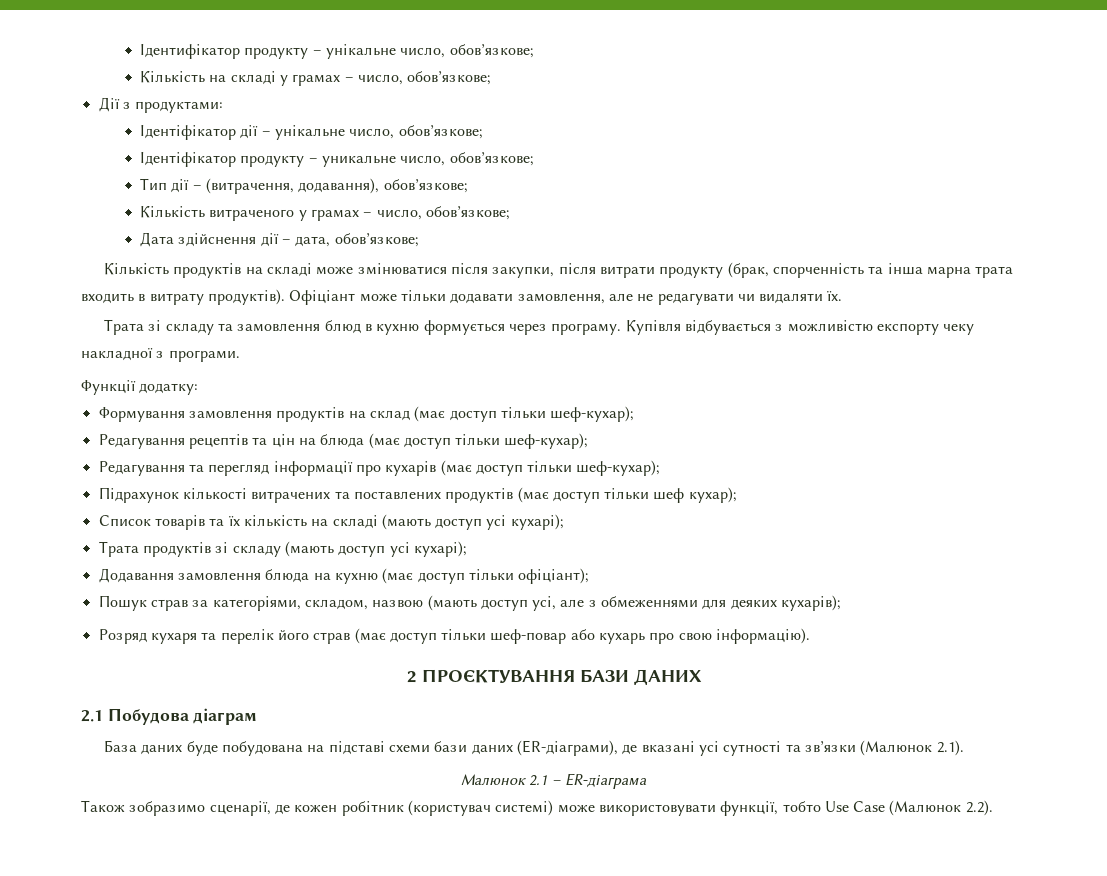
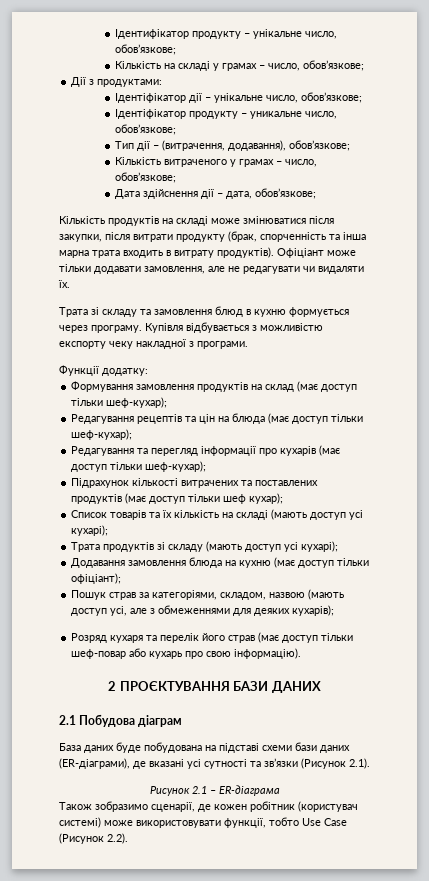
- База даних буде побудована на підставі схеми бази даних (ER-діаграми), де вказані усі сутності та зв’язки (Малюнок 2.1).
+ База даних буде побудована на підставі схеми бази даних (ER-діаграми), де вказані усі сутності та зв’язки (Рисунок 2.1).
- Малюнок 2.1 – ER-діаграма
+ Рисунок 2.1 – ER-діаграма
- Також зобразимо сценарії, де кожен робітник (користувач системі) може використовувати функції, тобто Use Case (Малюнок 2.2).
+ Також зобразимо сценарії, де кожен робітник (користувач системі) може використовувати функції, тобто Use Case (Рисунок 2.2).

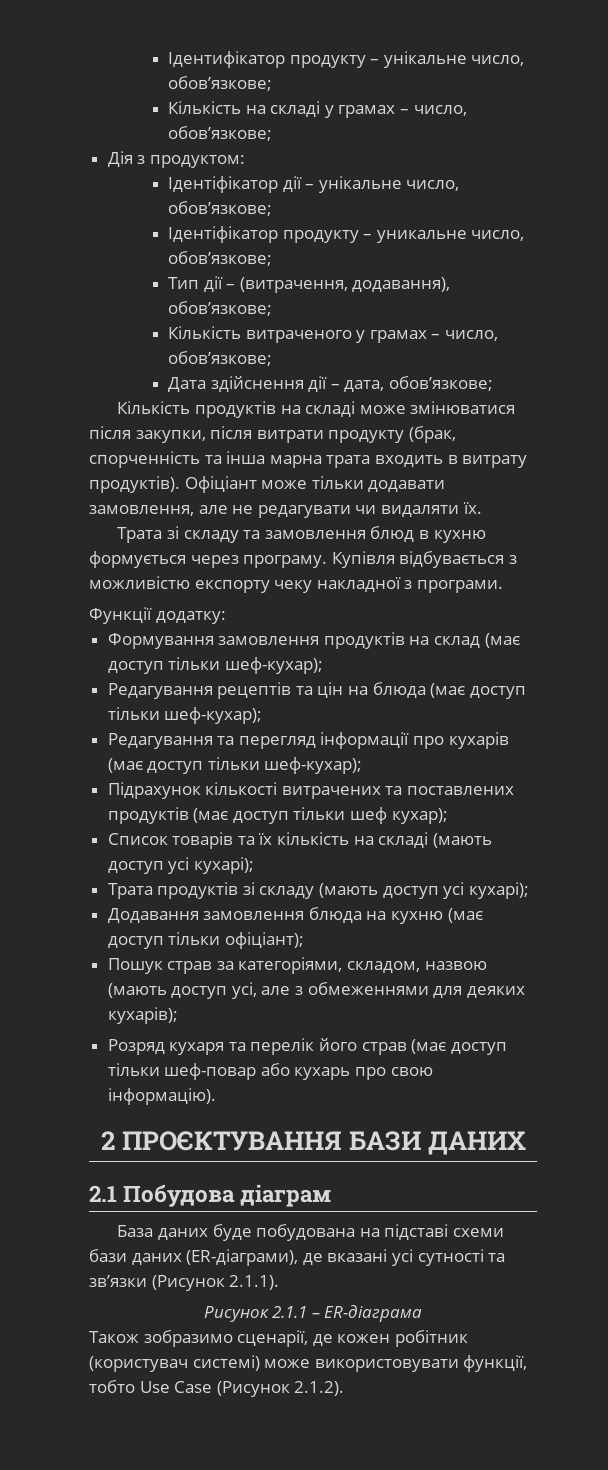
- Дії з продуктами:
+ Дія з продуктом:
- База даних буде побудована на підставі схеми бази даних (ER-діаграми), де вказані усі сутності та зв’язки (Рисунок 2.1).
+ База даних буде побудована на підставі схеми бази даних (ER-діаграми), де вказані усі сутності та зв’язки (Рисунок 2.1.1).
- Рисунок 2.1 – ER-діаграма
+ Рисунок 2.1.1 – ER-діаграма
- Також зобразимо сценарії, де кожен робітник (користувач системі) може використовувати функції, тобто Use Case (Рисунок 2.2).
+ Також зобразимо сценарії, де кожен робітник (користувач системі) може використовувати функції, тобто Use Case (Рисунок 2.1.2).

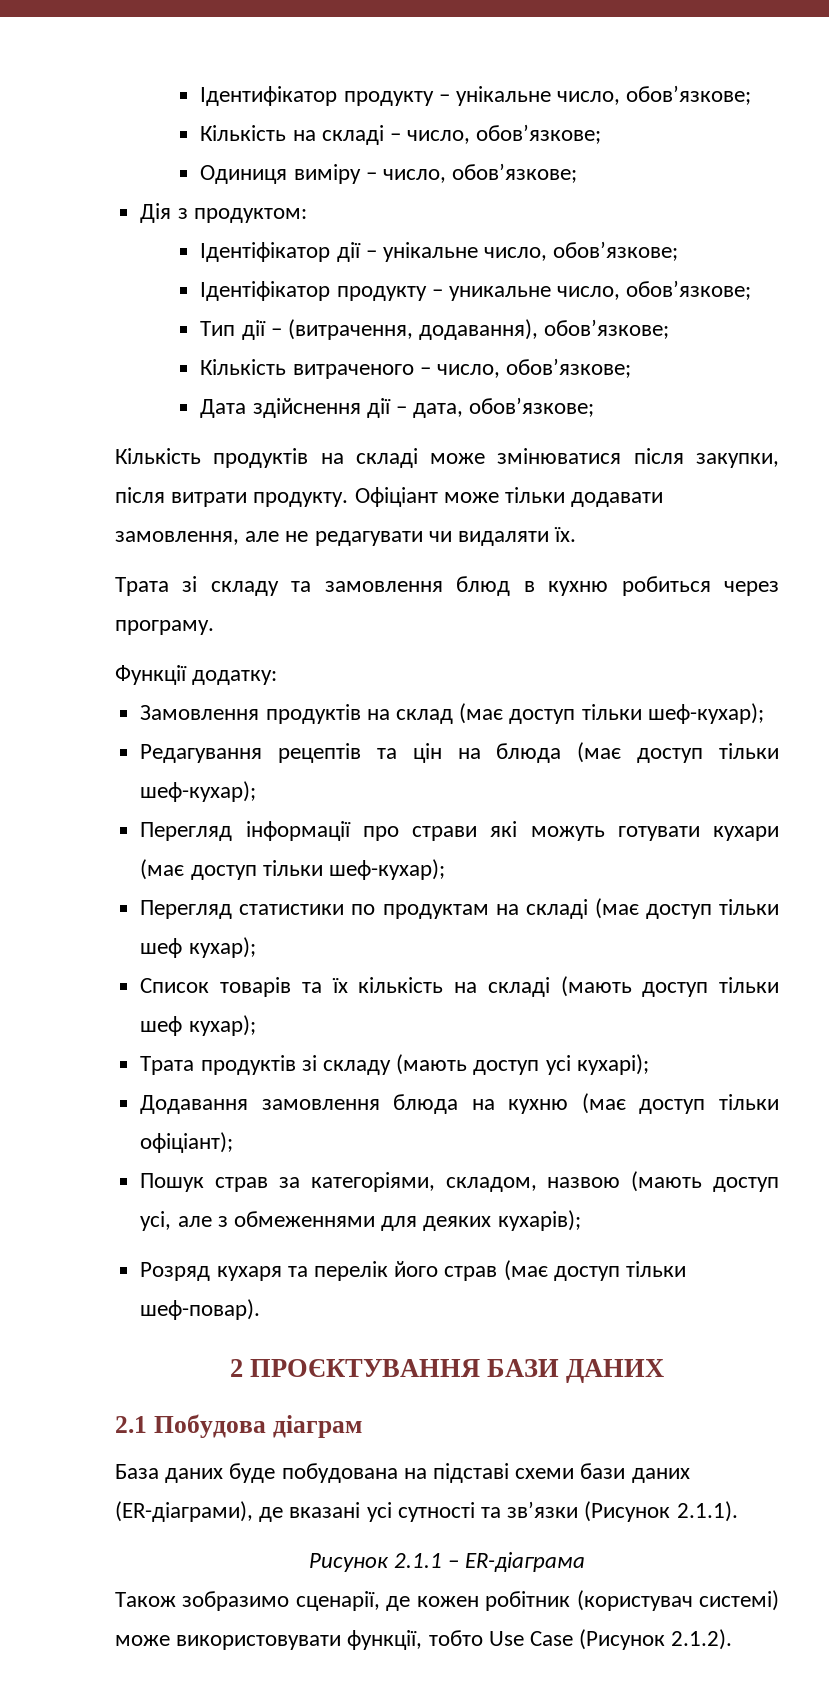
- Кількість на складі у грамах – число, обов’язкове;
+ Кількість на складі – число, обов’язкове;
+ Одиниця виміру – число, обов’язкове;
- Кількість витраченого у грамах – число, обов’язкове;
+ Кількість витраченого – число, обов’язкове;
- Кількість продуктів на складі може змінюватися після закупки, після витрати продукту (брак, спорченність та інша марна трата входить в витрату продуктів).
+ Кількість продуктів на складі може змінюватися після закупки, після витрати продукту.
- Трата зі складу та замовлення блюд в кухню формується через програму. Купівля відбувається з можливістю експорту чеку накладної з програми.
+ Трата зі складу та замовлення блюд в кухню робиться через програму.
- Формування замовлення продуктів на склад (має доступ тільки шеф-кухар);
+ Замовлення продуктів на склад (має доступ тільки шеф-кухар);
- Редагування та перегляд інформації про кухарів (має доступ тільки шеф-кухар);
- Підрахунок кількості витрачених та поставлених продуктів (має доступ тільки шеф кухар);
+ Перегляд інформації про страви які можуть готувати кухари (має доступ тільки шеф-кухар);
+ Перегляд статистики по продуктам на складі (має доступ тільки шеф кухар);
- Список товарів та їх кількість на складі (мають доступ усі кухарі);
+ Список товарів та їх кількість на складі (мають доступ тільки шеф кухар);
- Розряд кухаря та перелік його страв (має доступ тільки шеф-повар або кухарь про свою інформацію).
+ Розряд кухаря та перелік його страв (має доступ тільки шеф-повар).

